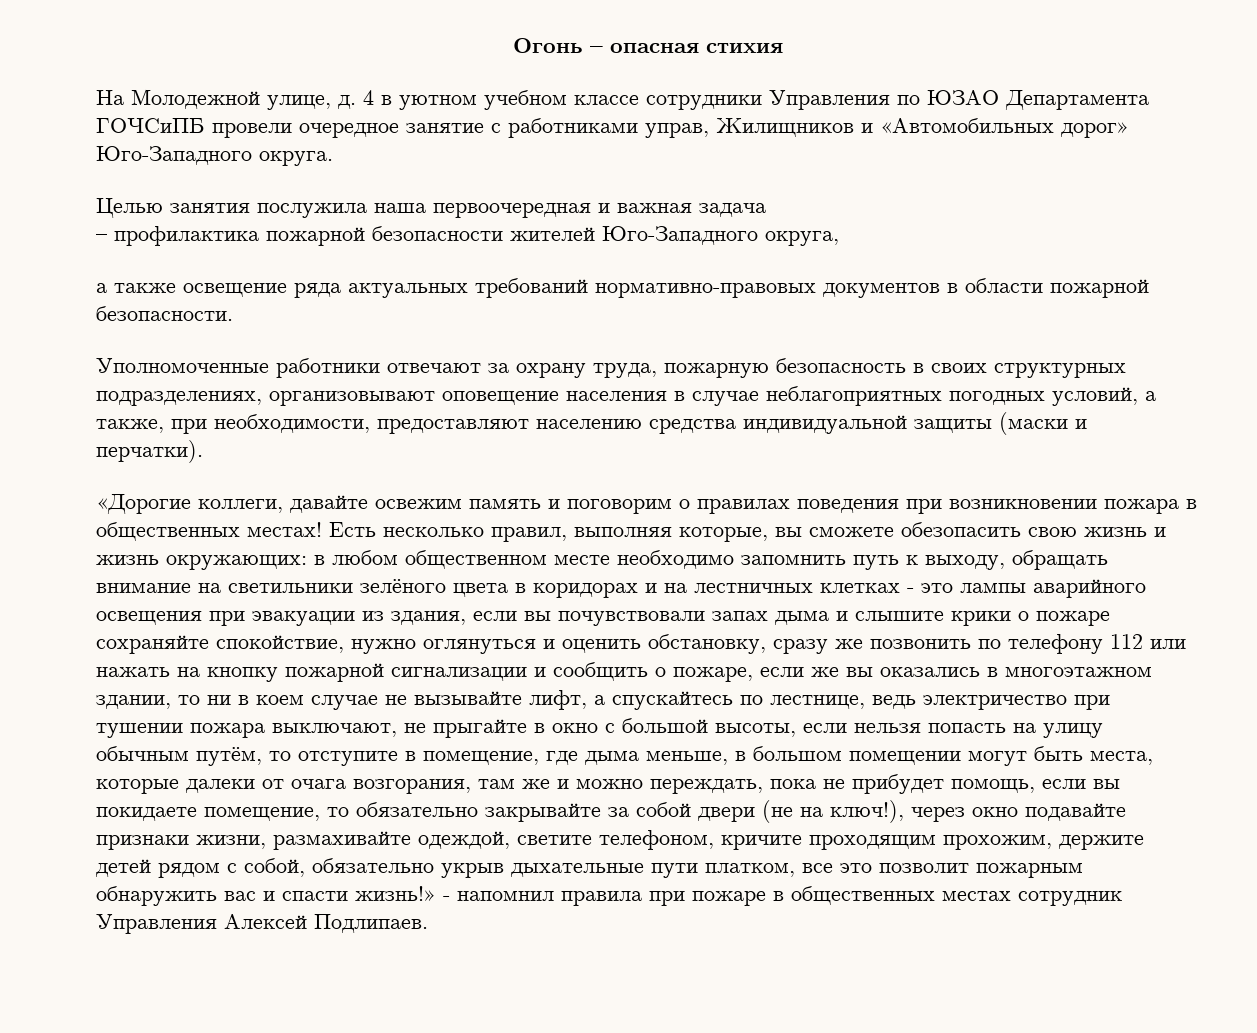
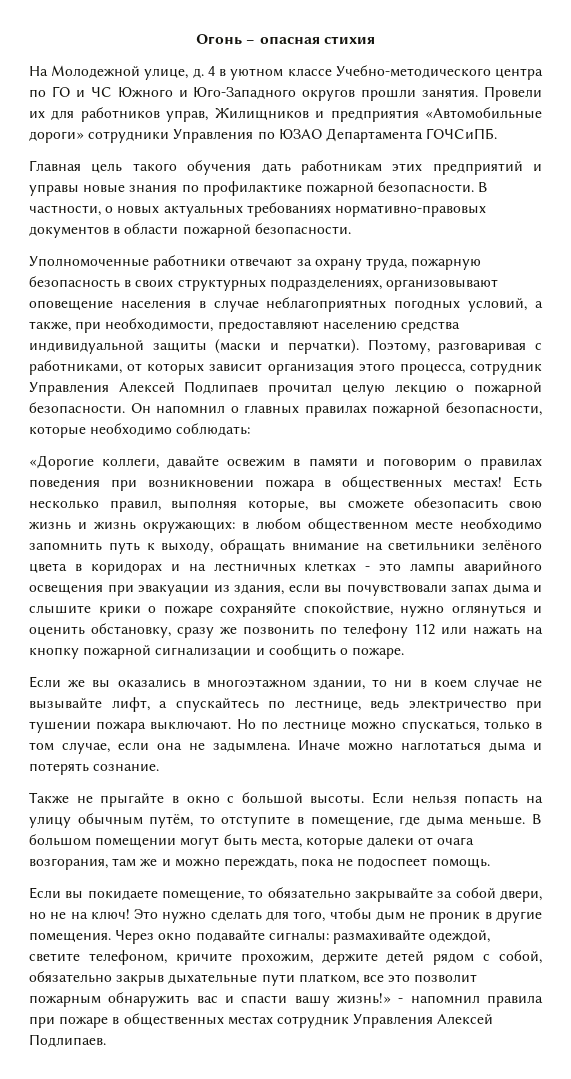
- 4 в уютном учебном классе сотрудники Управления по ЮЗАО Департамента ГОЧСиПБ провели очередное занятие с работниками управ, Жилищников и «Автомобильных дорог» Юго-Западного округа.
- Целью занятия послужила наша первоочередная и важная задача
- – профилактика пожарной безопасности жителей Юго-Западного округа,
- а также освещение ряда актуальных требований нормативно-правовых документов в области пожарной безопасности.
+ 4 в уютном классе Учебно-методического центра по ГО и ЧС Южного и Юго-Западного округов прошли занятия. Провели их для работников управ, Жилищников и предприятия «Автомобильные дороги» сотрудники Управления по ЮЗАО Департамента ГОЧСиПБ.
+ Главная цель такого обучения дать работникам этих предприятий и управы новые знания по профилактике пожарной безопасности. В частности, о новых актуальных требованиях нормативно-правовых документов в области пожарной безопасности.
+ Поэтому, разговаривая с работниками, от которых зависит организация этого процесса, сотрудник Управления Алексей Подлипаев прочитал целую лекцию о пожарной безопасности. Он напомнил о главных правилах пожарной безопасности, которые необходимо соблюдать:
- «Дорогие коллеги, давайте освежим память и поговорим о правилах поведения при возникновении пожара в общественных местах!
+ «Дорогие коллеги, давайте освежим в памяти и поговорим о правилах поведения при возникновении пожара в общественных местах!
- в любом общественном месте необходимо запомнить путь к выходу, обращать внимание на светильники зелёного цвета в коридорах и на лестничных клетках - это лампы аварийного освещения при эвакуации из здания, если вы почувствовали запах дыма и слышите крики о пожаре сохраняйте спокойствие, нужно оглянуться и оценить обстановку, сразу же позвонить по телефону 112 или нажать на кнопку пожарной сигнализации и сообщить о пожаре, если же вы оказались в многоэтажном здании, то ни в коем случае не вызывайте лифт, а спускайтесь по лестнице, ведь электричество при тушении пожара выключают, не прыгайте в окно с большой высоты, если нельзя попасть на улицу обычным путём, то отступите в помещение, где дыма меньше, в большом помещении могут быть места, которые далеки от очага возгорания, там же и можно переждать, пока не прибудет помощь, если вы покидаете помещение, то обязательно закрывайте за собой двери (не на ключ!), через окно подавайте признаки жизни, размахивайте одеждой, светите телефоном, кричите проходящим прохожим, держите детей рядом с собой, обязательно укрыв дыхательные пути платком, все это позволит пожарным обнаружить вас и спасти жизнь!»
+ в любом общественном месте необходимо запомнить путь к выходу, обращать внимание на светильники зелёного цвета в коридорах и на лестничных клетках - это лампы аварийного освещения при эвакуации из здания, если вы почувствовали запах дыма и слышите крики о пожаре сохраняйте спокойствие, нужно оглянуться и оценить обстановку, сразу же позвонить по телефону 112 или нажать на кнопку пожарной сигнализации и сообщить о пожаре.
+ Если же вы оказались в многоэтажном здании, то ни в коем случае не вызывайте лифт, а спускайтесь по лестнице, ведь электричество при тушении пожара выключают. Но по лестнице можно спускаться, только в том случае, если она не задымлена. Иначе можно наглотаться дыма и потерять сознание.
+ Также не прыгайте в окно с большой высоты. Если нельзя попасть на улицу обычным путём, то отступите в помещение, где дыма меньше. В большом помещении могут быть места, которые далеки от очага возгорания, там же и можно переждать, пока не подоспеет помощь.
+ Если вы покидаете помещение, то обязательно закрывайте за собой двери, но не на ключ! Это нужно сделать для того, чтобы дым не проник в другие помещения. Через окно подавайте сигналы: размахивайте одеждой, светите телефоном, кричите прохожим, держите детей рядом с собой, обязательно закрыв дыхательные пути платком, все это позволит пожарным обнаружить вас и спасти вашу жизнь!»

